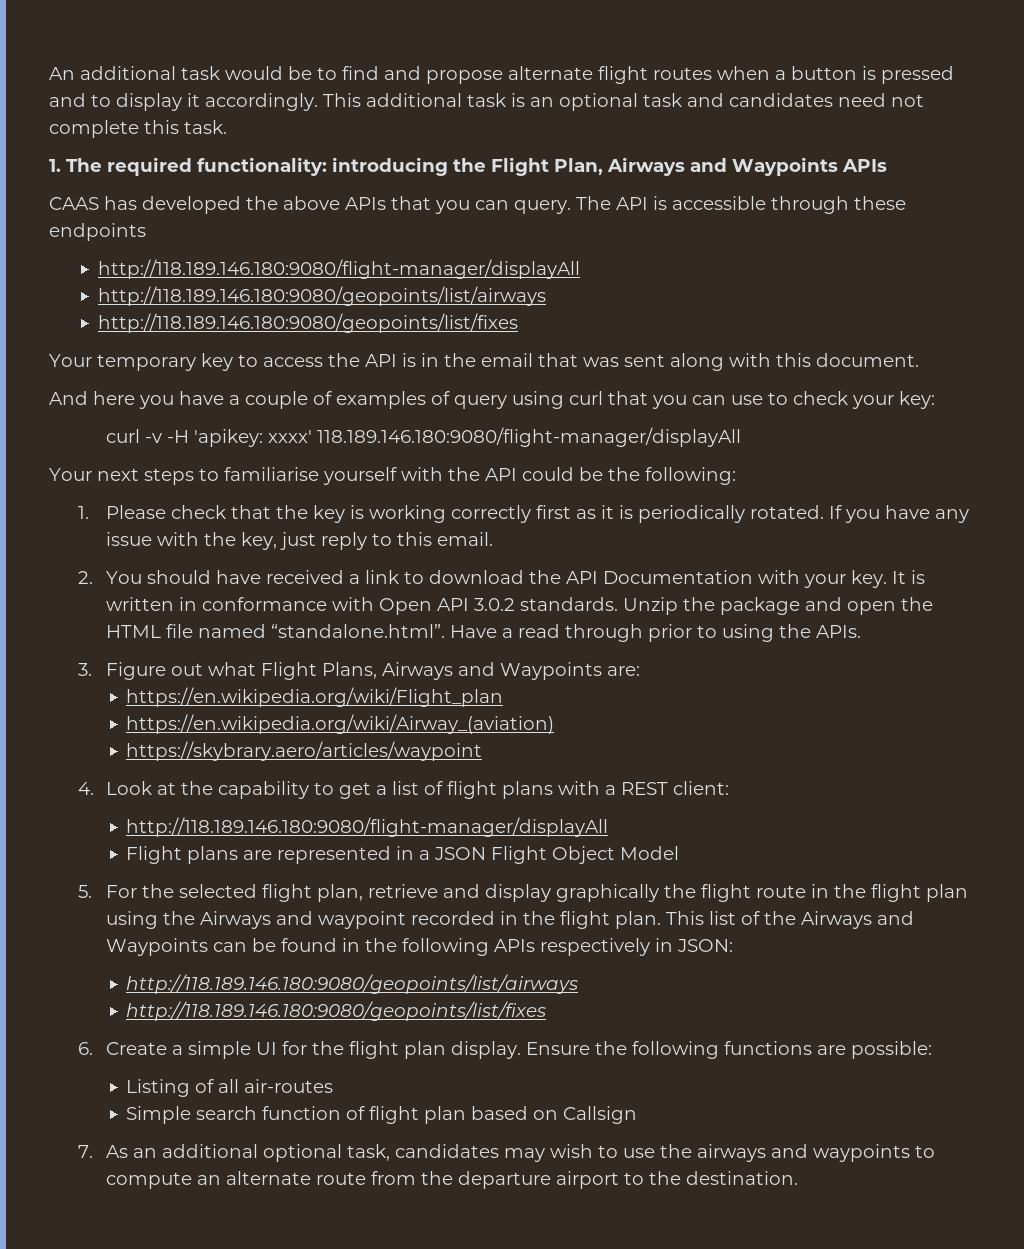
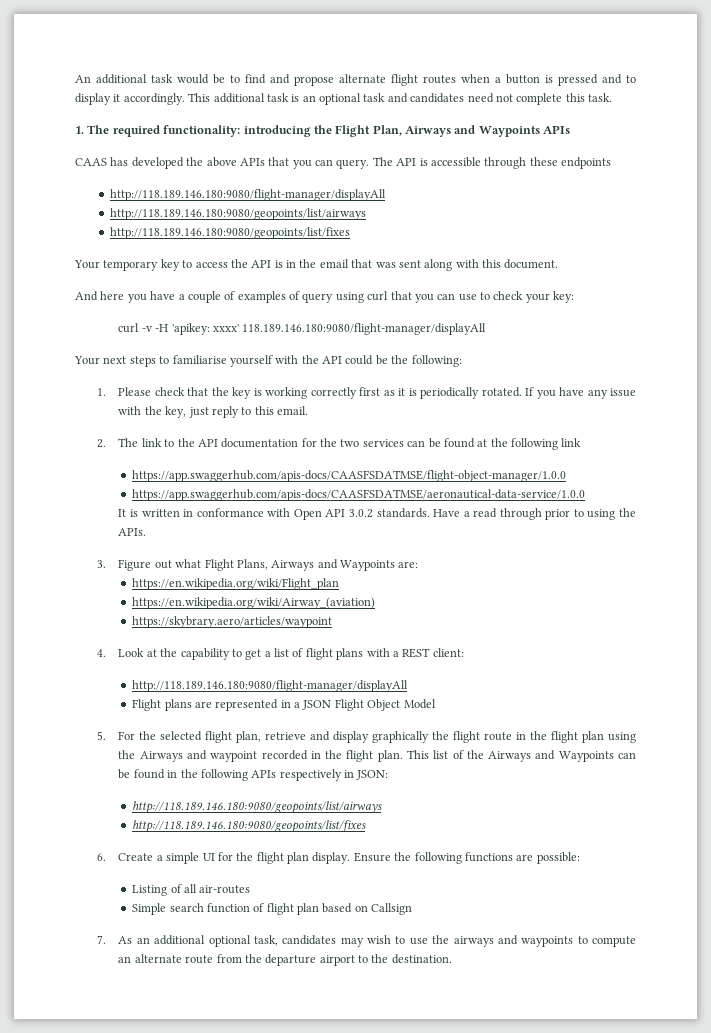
- 2. You should have received a link to download the API Documentation with your key. It is written in conformance with Open API 3.0.2 standards.
+ 2. The link to the API documentation for the two services can be found at the following link
+ https://app.swaggerhub.com/apis-docs/CAASFSDATMSE/flight-object-manager/1.0.0
+ https://app.swaggerhub.com/apis-docs/CAASFSDATMSE/aeronautical-data-service/1.0.0
+ It is written in conformance with Open API 3.0.2 standards.
- Unzip the package and open the HTML file named “standalone.html”. Have a read through prior to using the APIs.
+ Have a read through prior to using the APIs.

